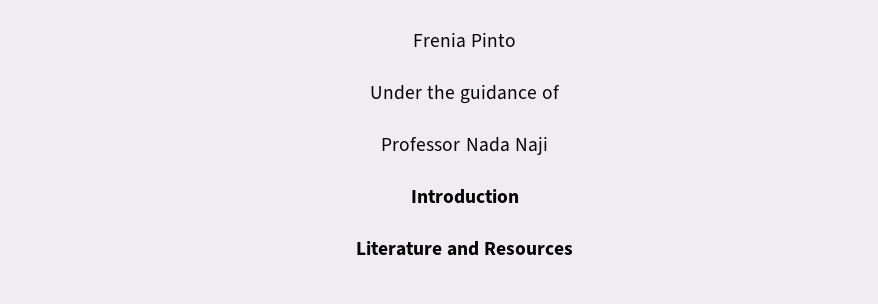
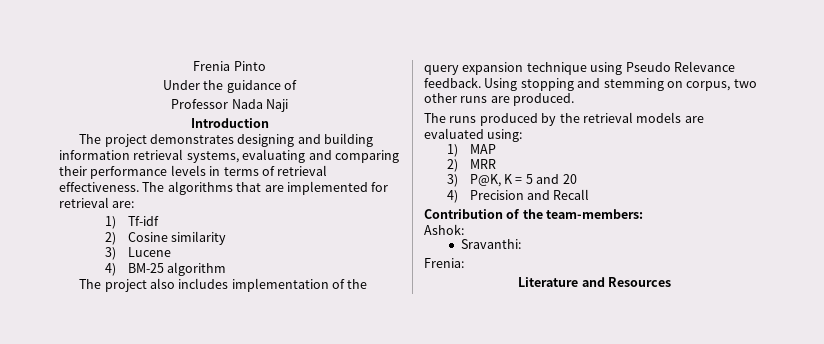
+ The project demonstrates designing and building information retrieval systems, evaluating and comparing their performance levels in terms of retrieval effectiveness. The algorithms that are implemented for retrieval are:
+ 1) Tf-idf
+ 2) Cosine similarity
+ 3) Lucene
+ 4) BM-25 algorithm
+ The project also includes implementation of the query expansion technique using Pseudo Relevance feedback. Using stopping and stemming on corpus, two other runs are produced.
+ The runs produced by the retrieval models are evaluated using:
+ 1) MAP
+ 2) MRR
+ 3) P@K, K = 5 and 20
+ 4) Precision and Recall
+ Contribution of the team-members:
+ Ashok:
+ Sravanthi:
+ Frenia:

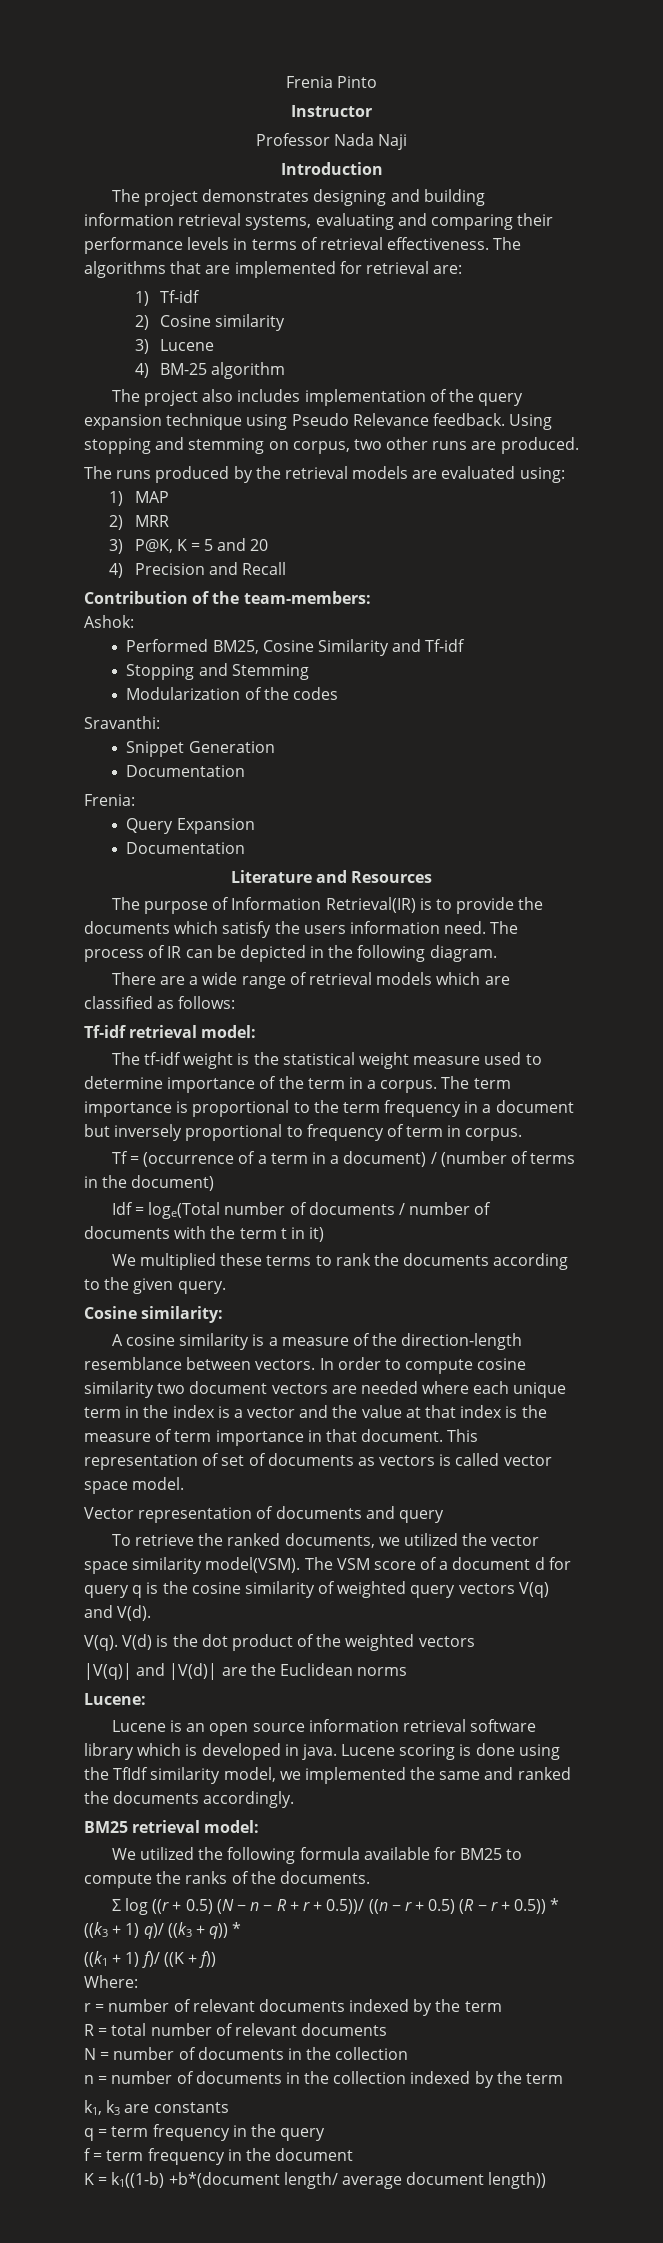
- Under the guidance of
+ Instructor
+ Performed BM25, Cosine Similarity and Tf-idf
+ Stopping and Stemming
+ Modularization of the codes
  Sravanthi:
+ Snippet Generation
+ Documentation
  Frenia:
+ Query Expansion
+ Documentation
  Literature and Resources
+ The purpose of Information Retrieval(IR) is to provide the documents which satisfy the users information need. The process of IR can be depicted in the following diagram.
+ There are a wide range of retrieval models which are classified as follows:
+ Tf-idf retrieval model:
+ The tf-idf weight is the statistical weight measure used to determine importance of the term in a corpus. The term importance is proportional to the term frequency in a document but inversely proportional to frequency of term in corpus.
+ Tf = (occurrence of a term in a document) / (number of terms in the document)
+ Idf = loge(Total number of documents / number of documents with the term t in it)
+ We multiplied these terms to rank the documents according to the given query.
+ Cosine similarity:
+ A cosine similarity is a measure of the direction-length resemblance between vectors. In order to compute cosine similarity two document vectors are needed where each unique term in the index is a vector and the value at that index is the measure of term importance in that document. This representation of set of documents as vectors is called vector space model.
+ Vector representation of documents and query
+ To retrieve the ranked documents, we utilized the vector space similarity model(VSM). The VSM score of a document d for query q is the cosine similarity of weighted query vectors V(q) and V(d).
+ V(q). V(d) is the dot product of the weighted vectors
+ |V(q)| and |V(d)| are the Euclidean norms
+ Lucene:
+ Lucene is an open source information retrieval software library which is developed in java. Lucene scoring is done using the TfIdf similarity model, we implemented the same and ranked the documents accordingly.
+ BM25 retrieval model:
+ We utilized the following formula available for BM25 to compute the ranks of the documents.
+ Σ log ((r + 0.5) (N − n − R + r + 0.5))/ ((n − r + 0.5) (R − r + 0.5)) * ((k3 + 1) q)/ ((k3 + q)) *
+ ((k1 + 1) f)/ ((K + f))
+ Where:
+ r = number of relevant documents indexed by the term
+ R = total number of relevant documents
+ N = number of documents in the collection
+ n = number of documents in the collection indexed by the term
+ k1, k3 are constants
+ q = term frequency in the query
+ f = term frequency in the document
+ K = k1((1-b) +b*(document length/ average document length))

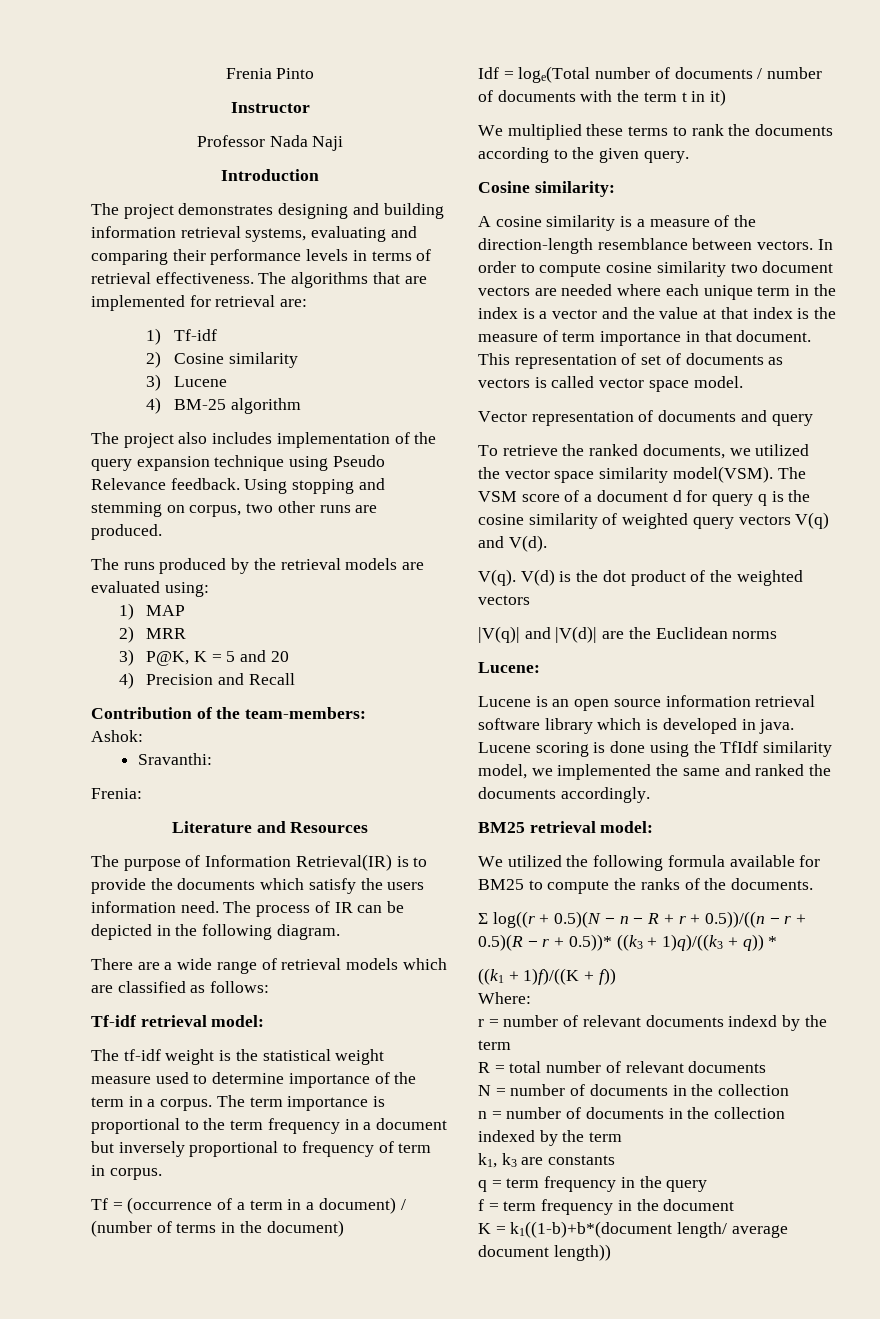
- Performed BM25, Cosine Similarity and Tf-idf
- Stopping and Stemming
- Modularization of the codes
  Sravanthi:
- Snippet Generation
- Documentation
  Frenia:
- Query Expansion
- Documentation
- Σ log ((r + 0.5) (N − n − R + r + 0.5))/ ((n − r + 0.5) (R − r + 0.5)) * ((k3 + 1) q)/ ((k3 + q)) *
+ Σ log((r + 0.5)(N − n − R + r + 0.5))/((n − r + 0.5)(R − r + 0.5))* ((k3 + 1)q)/((k3 + q)) *
- ((k1 + 1) f)/ ((K + f))
+ ((k1 + 1)f)/((K + f))
- r = number of relevant documents indexed by the term
+ r = number of relevant documents indexd by the term
- K = k1((1-b) +b*(document length/ average document length))
+ K = k1((1-b)+b*(document length/ average document length))

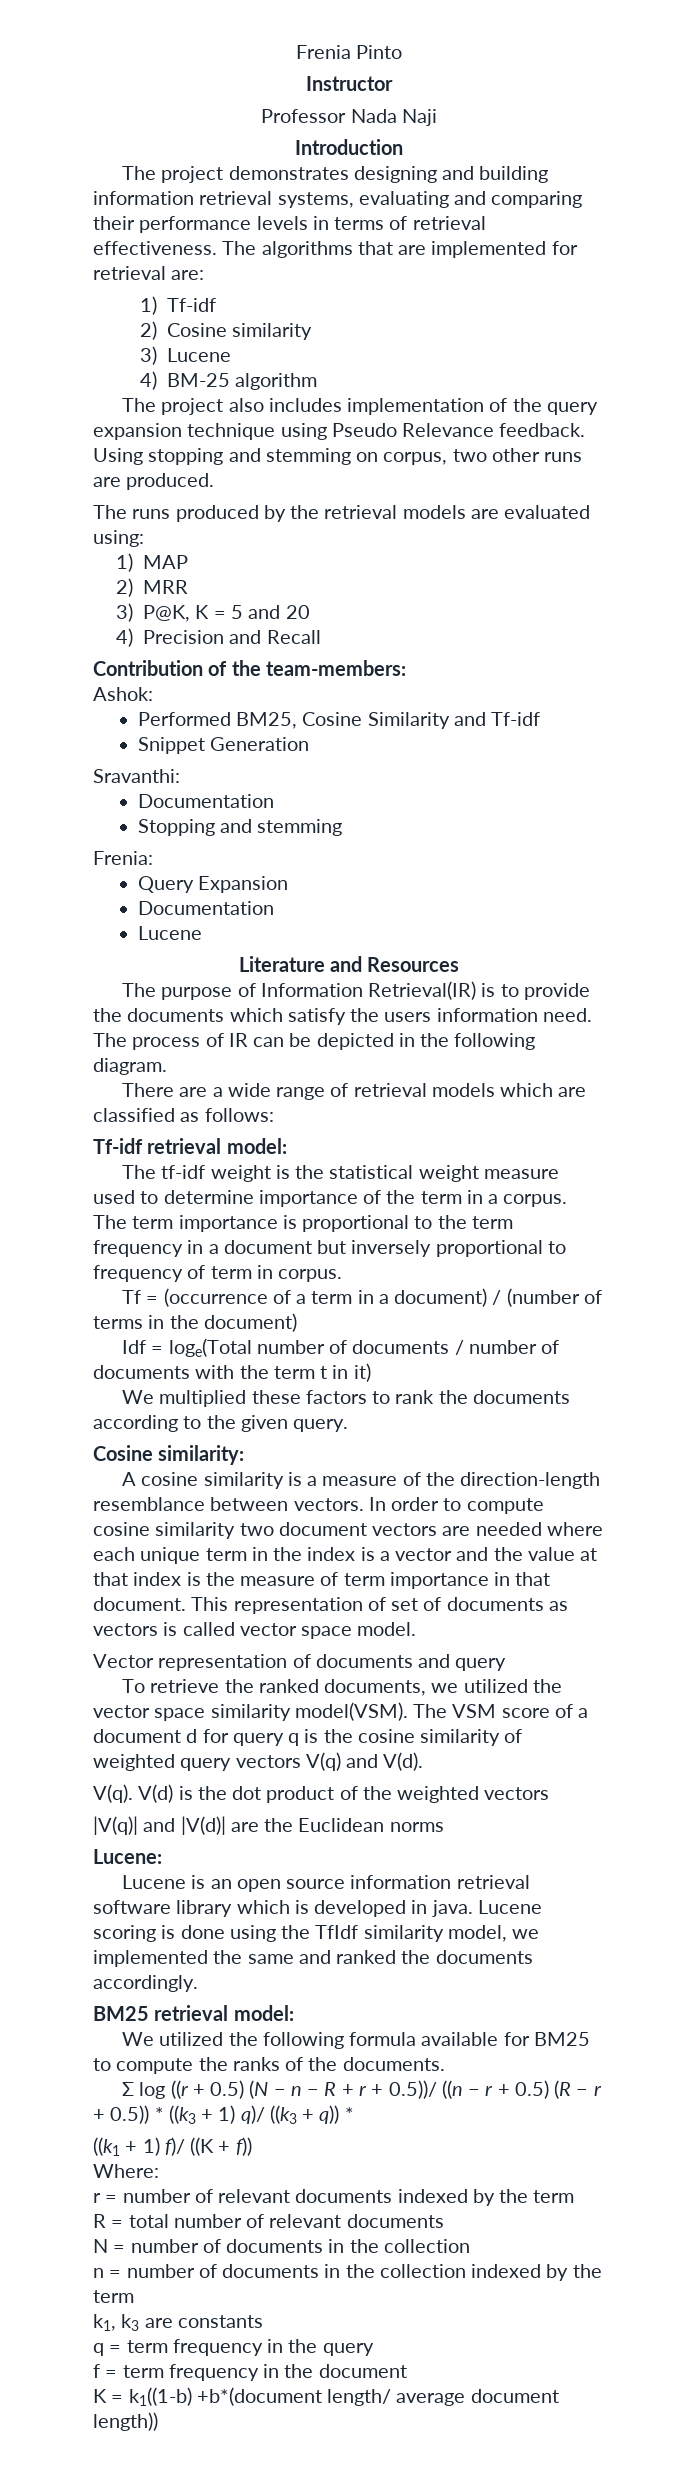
+ Performed BM25, Cosine Similarity and Tf-idf
+ Snippet Generation
  Sravanthi:
+ Documentation
+ Stopping and stemming
  Frenia:
+ Query Expansion
+ Documentation
+ Lucene
- We multiplied these terms to rank the documents according to the given query.
+ We multiplied these factors to rank the documents according to the given query.
- Σ log((r + 0.5)(N − n − R + r + 0.5))/((n − r + 0.5)(R − r + 0.5))* ((k3 + 1)q)/((k3 + q)) *
+ Σ log ((r + 0.5) (N − n − R + r + 0.5))/ ((n − r + 0.5) (R − r + 0.5)) * ((k3 + 1) q)/ ((k3 + q)) *
- ((k1 + 1)f)/((K + f))
+ ((k1 + 1) f)/ ((K + f))
- r = number of relevant documents indexd by the term
+ r = number of relevant documents indexed by the term
- K = k1((1-b)+b*(document length/ average document length))
+ K = k1((1-b) +b*(document length/ average document length))

